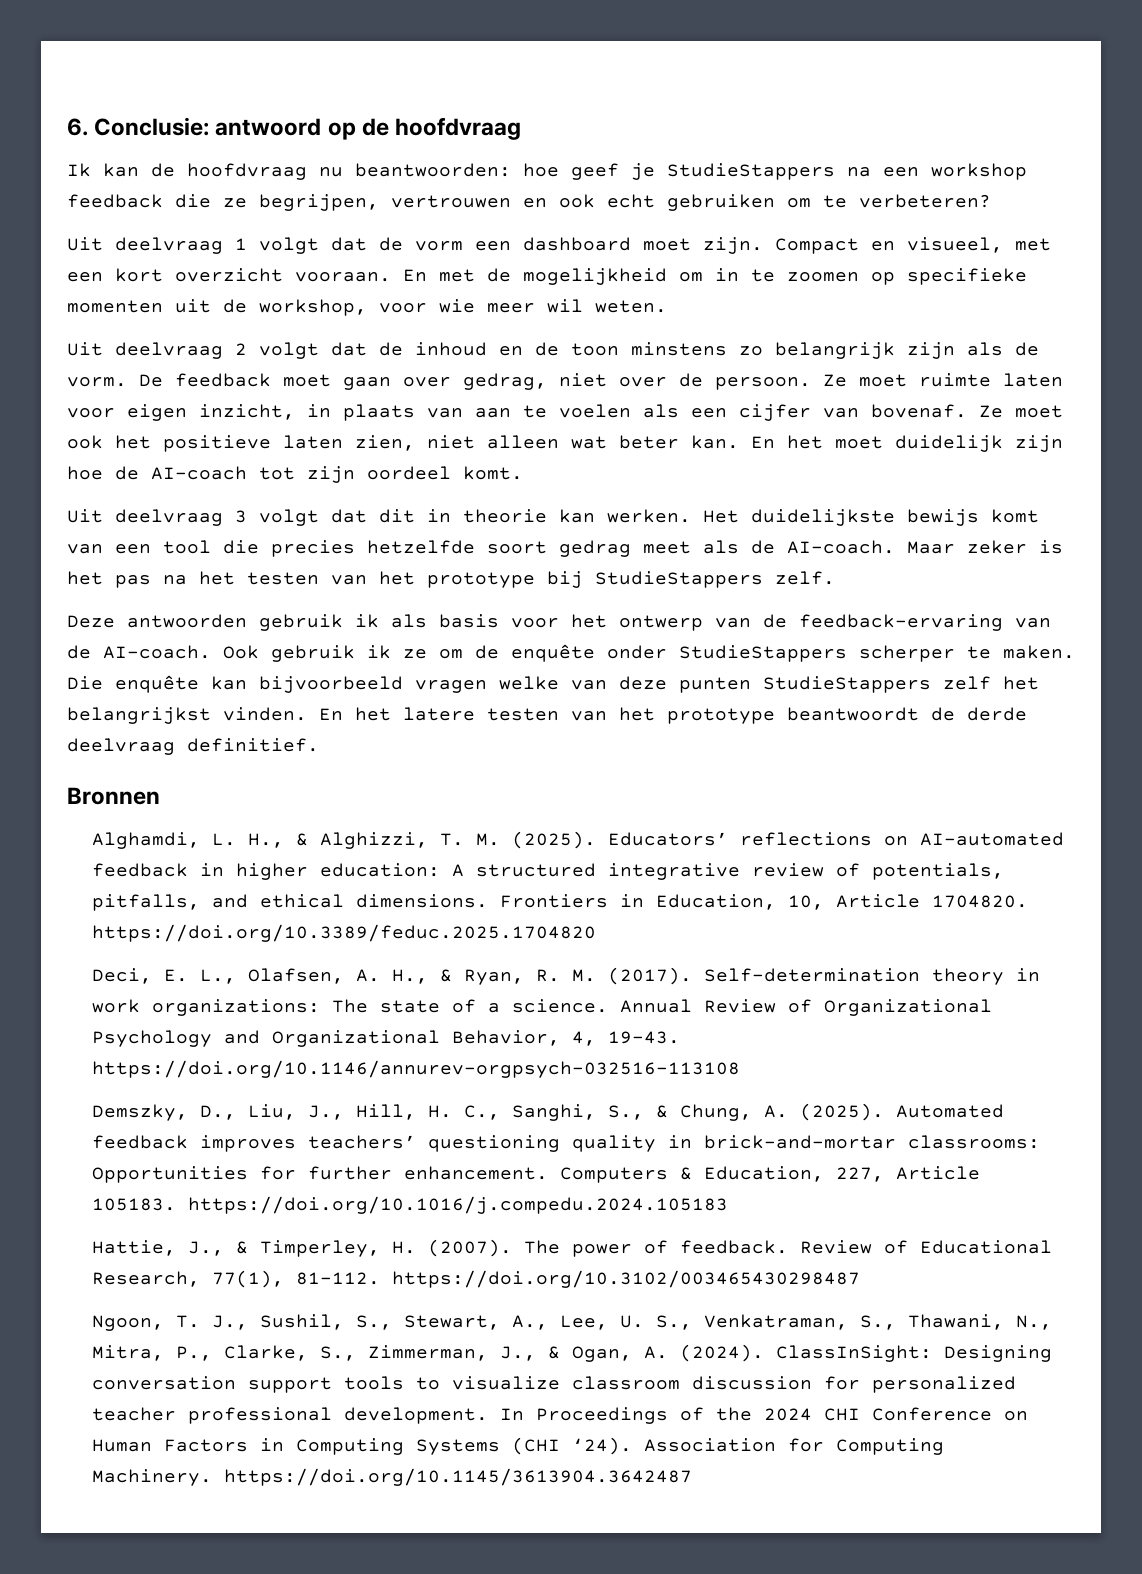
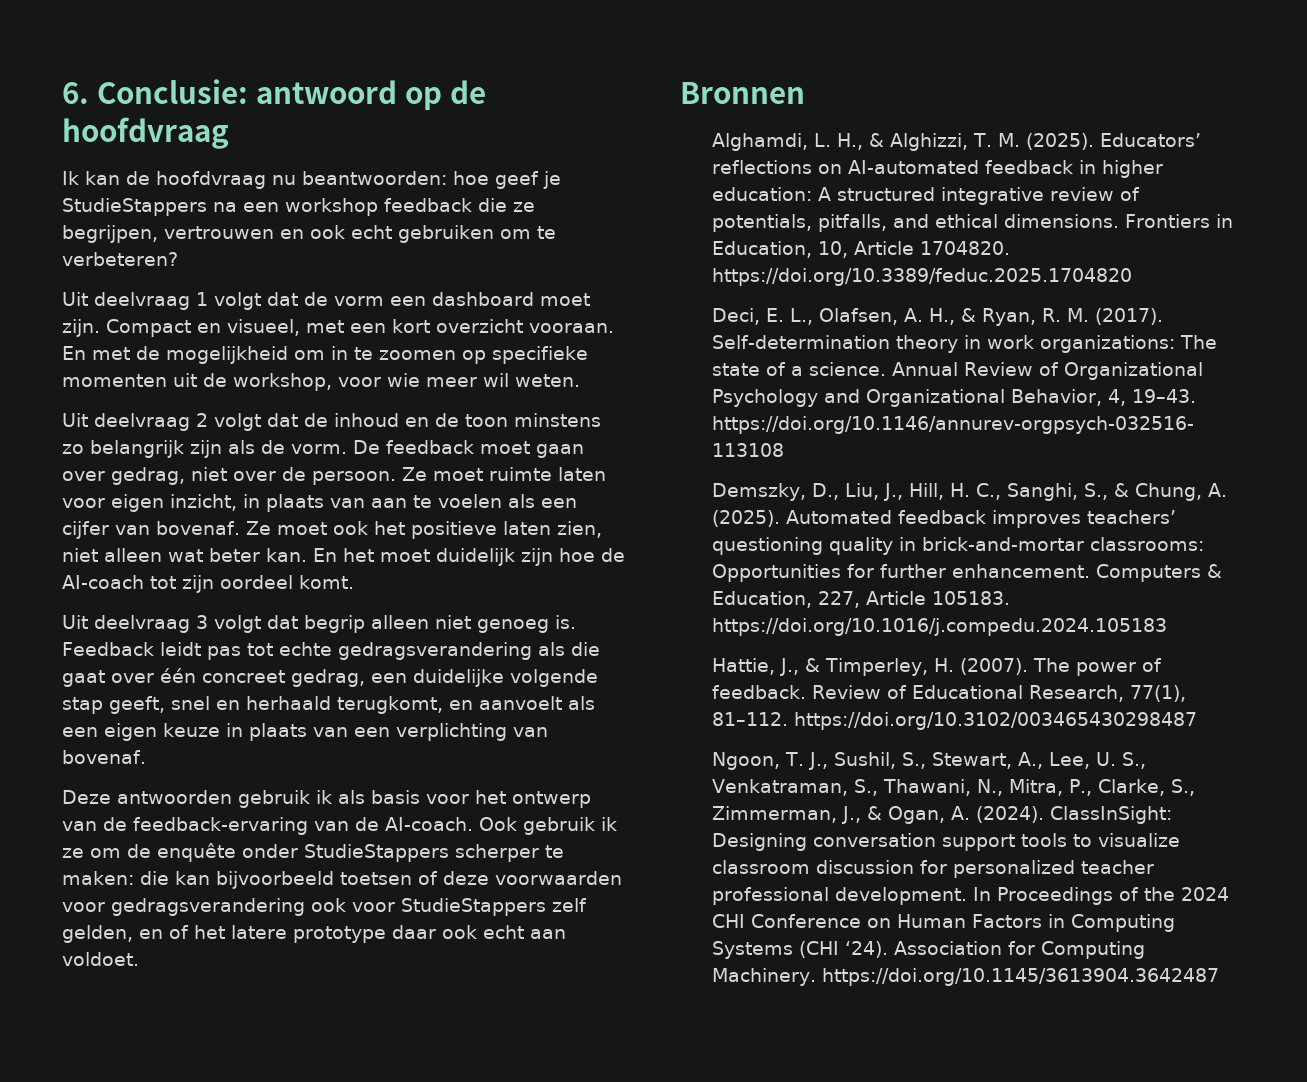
- Uit deelvraag 3 volgt dat dit in theorie kan werken. Het duidelijkste bewijs komt van een tool die precies hetzelfde soort gedrag meet als de AI-coach. Maar zeker is het pas na het testen van het prototype bij StudieStappers zelf.
+ Uit deelvraag 3 volgt dat begrip alleen niet genoeg is. Feedback leidt pas tot echte gedragsverandering als die gaat over één concreet gedrag, een duidelijke volgende stap geeft, snel en herhaald terugkomt, en aanvoelt als een eigen keuze in plaats van een verplichting van bovenaf.
- Ook gebruik ik ze om de enquête onder StudieStappers scherper te maken. Die enquête kan bijvoorbeeld vragen welke van deze punten StudieStappers zelf het belangrijkst vinden. En het latere testen van het prototype beantwoordt de derde deelvraag definitief.
+ Ook gebruik ik ze om de enquête onder StudieStappers scherper te maken: die kan bijvoorbeeld toetsen of deze voorwaarden voor gedragsverandering ook voor StudieStappers zelf gelden, en of het latere prototype daar ook echt aan voldoet.

